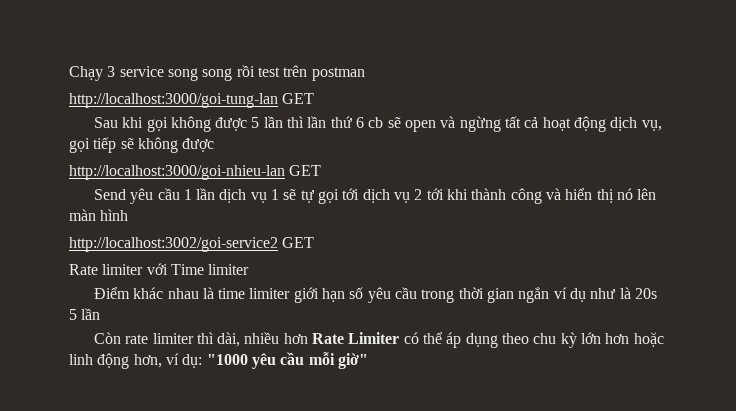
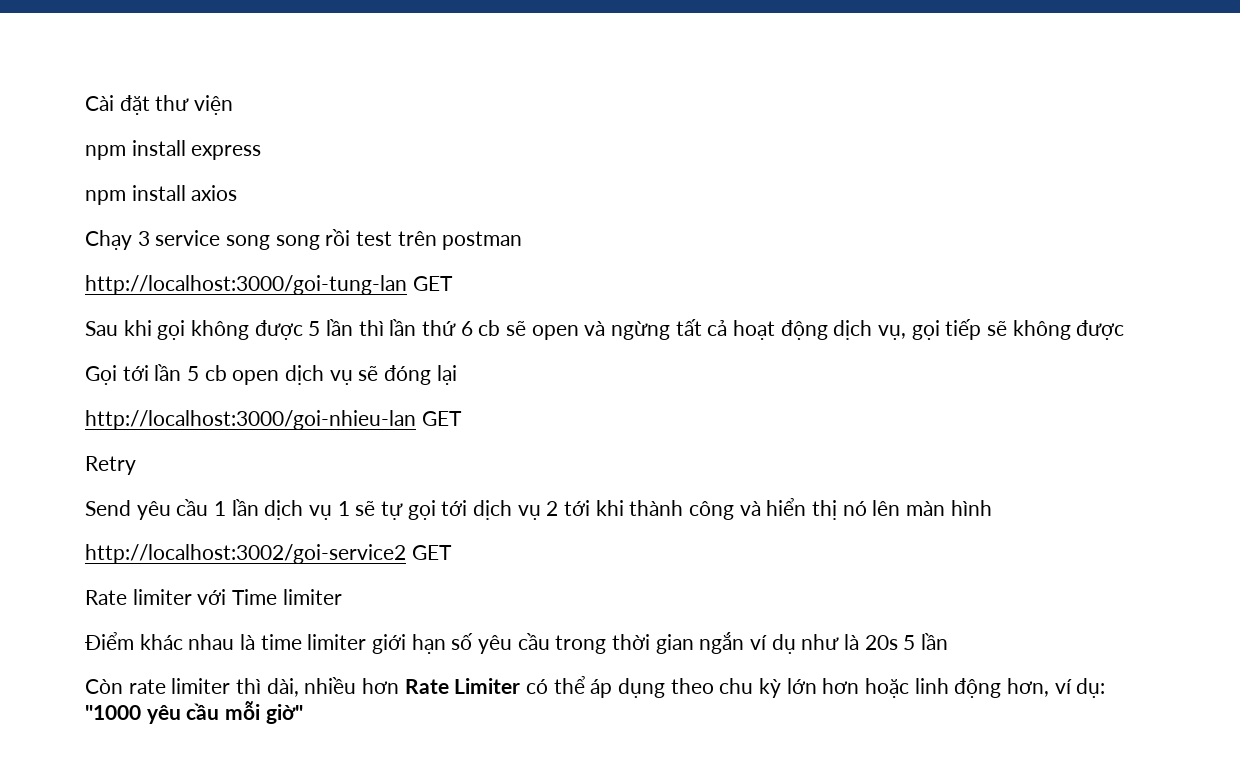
+ Cài đặt thư viện
+ npm install express
+ npm install axios
+ Gọi tới lần 5 cb open dịch vụ sẽ đóng lại
+ Retry

